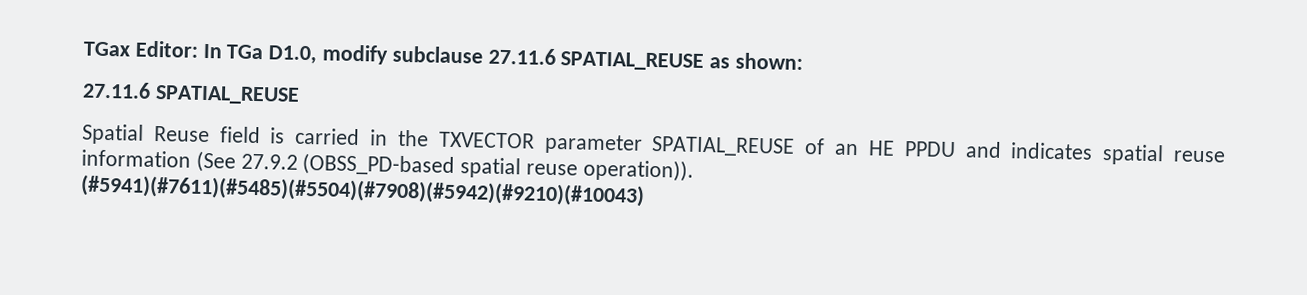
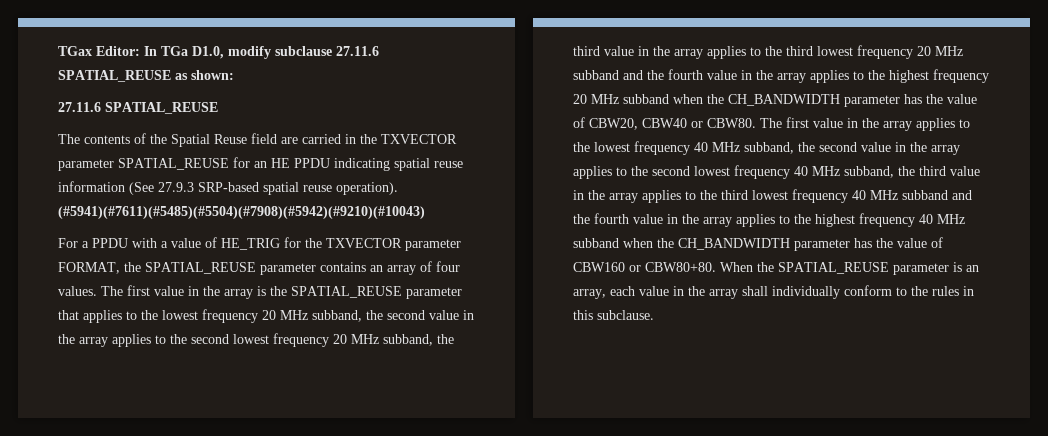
- Spatial Reuse field is carried in the TXVECTOR parameter SPATIAL_REUSE of an HE PPDU and indicates spatial reuse information (See 27.9.2 (OBSS_PD-based spatial reuse operation)).
+ The contents of the Spatial Reuse field are carried in the TXVECTOR parameter SPATIAL_REUSE for an HE PPDU indicating spatial reuse information (See 27.9.3 SRP-based spatial reuse operation).
+ For a PPDU with a value of HE_TRIG for the TXVECTOR parameter FORMAT, the SPATIAL_REUSE parameter contains an array of four values. The first value in the array is the SPATIAL_REUSE parameter that applies to the lowest frequency 20 MHz subband, the second value in the array applies to the second lowest frequency 20 MHz subband, the third value in the array applies to the third lowest frequency 20 MHz subband and the fourth value in the array applies to the highest frequency 20 MHz subband when the CH_BANDWIDTH parameter has the value of CBW20, CBW40 or CBW80. The first value in the array applies to the lowest frequency 40 MHz subband, the second value in the array applies to the second lowest frequency 40 MHz subband, the third value in the array applies to the third lowest frequency 40 MHz subband and the fourth value in the array applies to the highest frequency 40 MHz subband when the CH_BANDWIDTH parameter has the value of CBW160 or CBW80+80. When the SPATIAL_REUSE parameter is an array, each value in the array shall individually conform to the rules in this subclause.

